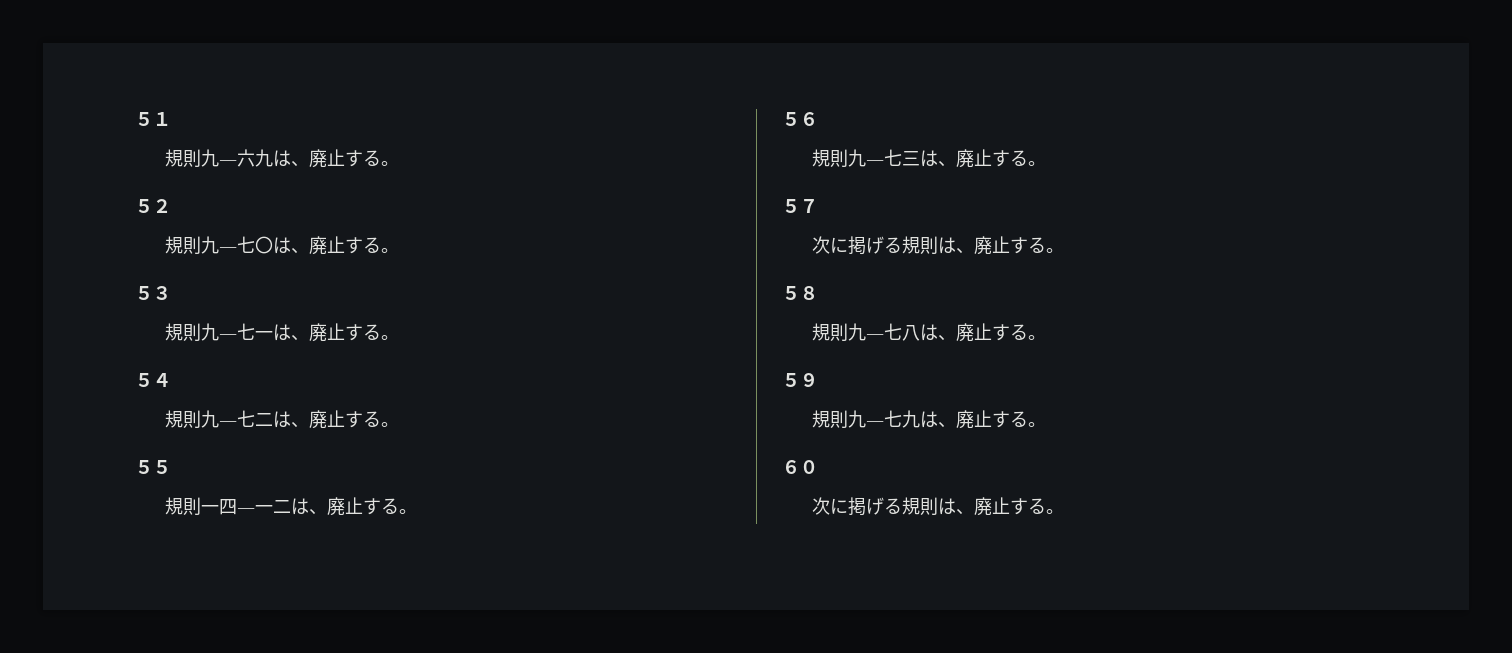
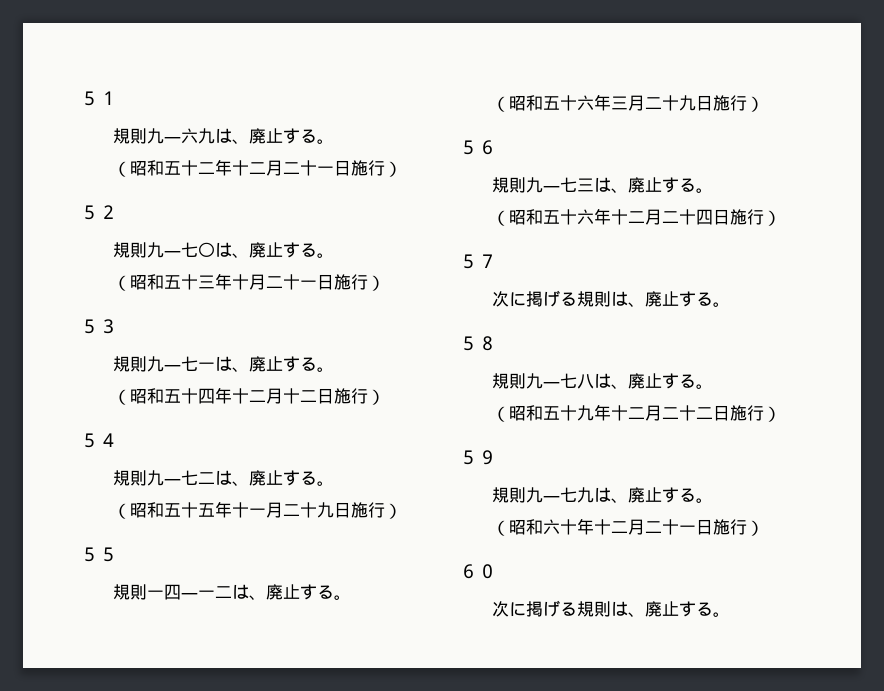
+ （昭和五十二年十二月二十一日施行）
+ （昭和五十三年十月二十一日施行）
+ （昭和五十四年十二月十二日施行）
+ （昭和五十五年十一月二十九日施行）
+ （昭和五十六年三月二十九日施行）
+ （昭和五十六年十二月二十四日施行）
+ （昭和五十九年十二月二十二日施行）
+ （昭和六十年十二月二十一日施行）

